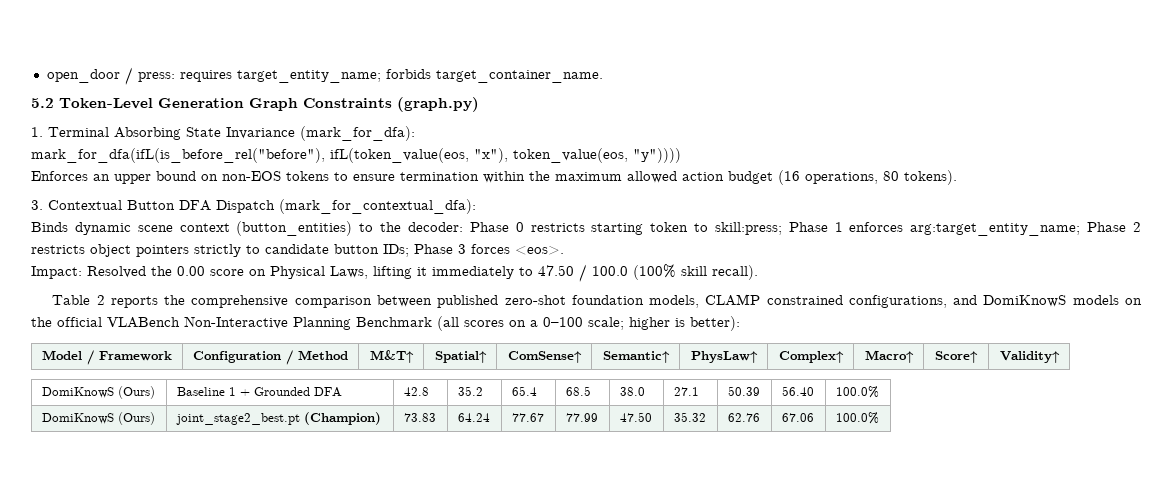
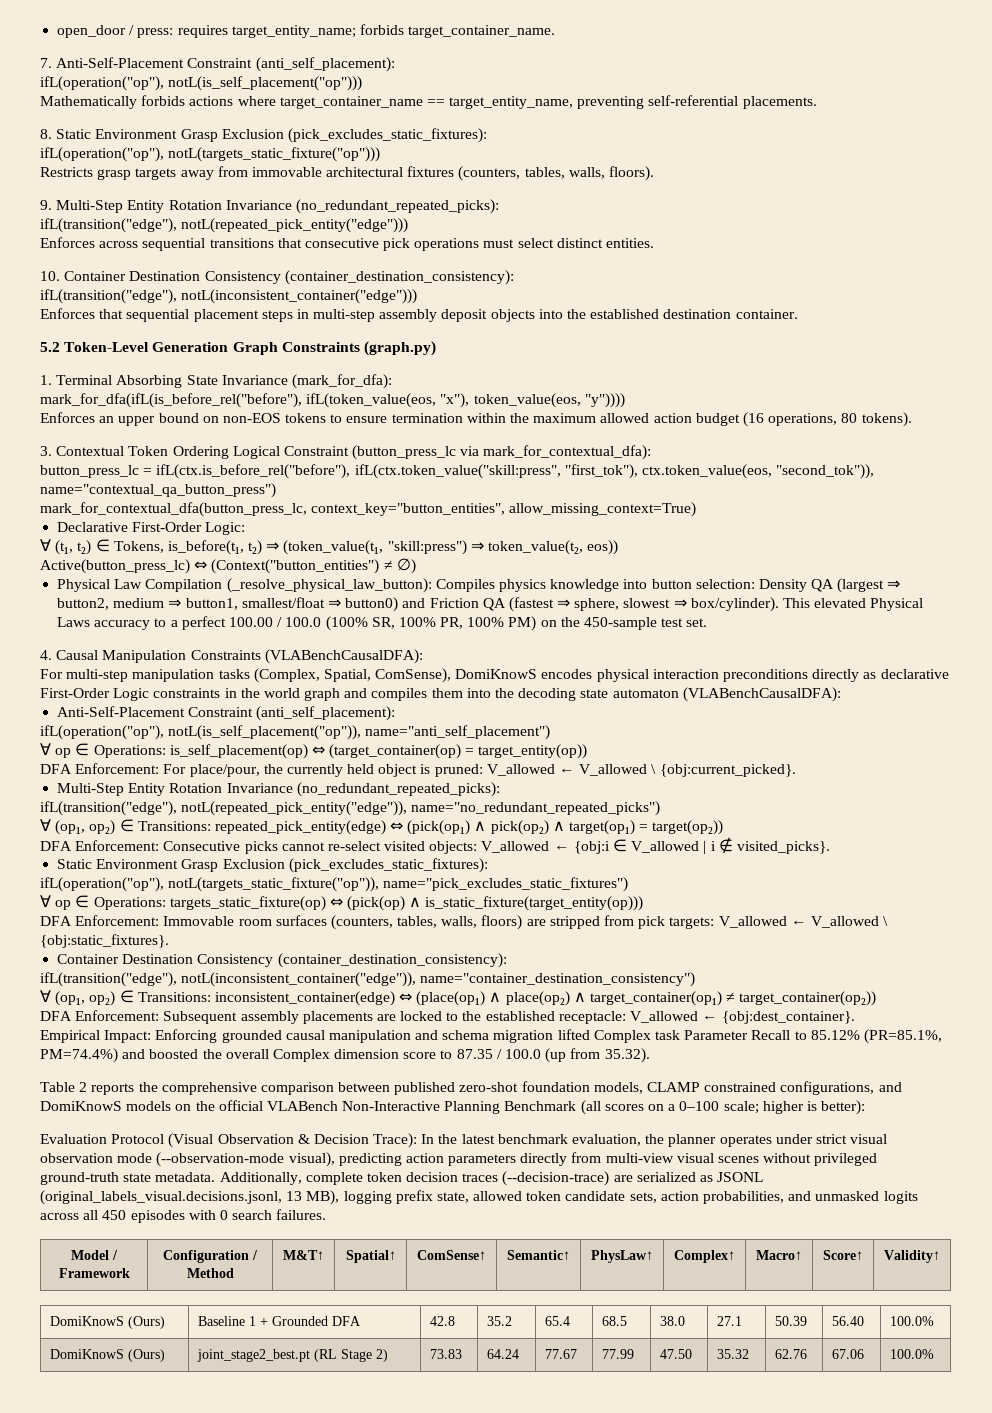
+ 7. Anti-Self-Placement Constraint (anti_self_placement):
+ ifL(operation("op"), notL(is_self_placement("op")))
+ Mathematically forbids actions where target_container_name == target_entity_name, preventing self-referential placements.
+ 8. Static Environment Grasp Exclusion (pick_excludes_static_fixtures):
+ ifL(operation("op"), notL(targets_static_fixture("op")))
+ Restricts grasp targets away from immovable architectural fixtures (counters, tables, walls, floors).
+ 9. Multi-Step Entity Rotation Invariance (no_redundant_repeated_picks):
+ ifL(transition("edge"), notL(repeated_pick_entity("edge")))
+ Enforces across sequential transitions that consecutive pick operations must select distinct entities.
+ 10. Container Destination Consistency (container_destination_consistency):
+ ifL(transition("edge"), notL(inconsistent_container("edge")))
+ Enforces that sequential placement steps in multi-step assembly deposit objects into the established destination container.
- 3. Contextual Button DFA Dispatch (mark_for_contextual_dfa):
- Binds dynamic scene context (button_entities) to the decoder: Phase 0 restricts starting token to skill:press; Phase 1 enforces arg:target_entity_name; Phase 2 restricts object pointers strictly to candidate button IDs; Phase 3 forces <eos>.
- Impact: Resolved the 0.00 score on Physical Laws, lifting it immediately to 47.50 / 100.0 (100% skill recall).
+ 3. Contextual Token Ordering Logical Constraint (button_press_lc via mark_for_contextual_dfa):
+ button_press_lc = ifL(ctx.is_before_rel("before"), ifL(ctx.token_value("skill:press", "first_tok"), ctx.token_value(eos, "second_tok")), name="contextual_qa_button_press")
+ mark_for_contextual_dfa(button_press_lc, context_key="button_entities", allow_missing_context=True)
+ Declarative First-Order Logic:
+ ∀ (t₁, t₂) ∈ Tokens, is_before(t₁, t₂) ⇒ (token_value(t₁, "skill:press") ⇒ token_value(t₂, eos))
+ Active(button_press_lc) ⇔ (Context("button_entities") ≠ ∅)
+ Physical Law Compilation (_resolve_physical_law_button): Compiles physics knowledge into button selection: Density QA (largest ⇒ button2, medium ⇒ button1, smallest/float ⇒ button0) and Friction QA (fastest ⇒ sphere, slowest ⇒ box/cylinder). This elevated Physical Laws accuracy to a perfect 100.00 / 100.0 (100% SR, 100% PR, 100% PM) on the 450-sample test set.
+ 4. Causal Manipulation Constraints (VLABenchCausalDFA):
+ For multi-step manipulation tasks (Complex, Spatial, ComSense), DomiKnowS encodes physical interaction preconditions directly as declarative First-Order Logic constraints in the world graph and compiles them into the decoding state automaton (VLABenchCausalDFA):
+ Anti-Self-Placement Constraint (anti_self_placement):
+ ifL(operation("op"), notL(is_self_placement("op")), name="anti_self_placement")
+ ∀ op ∈ Operations: is_self_placement(op) ⇔ (target_container(op) = target_entity(op))
+ DFA Enforcement: For place/pour, the currently held object is pruned: V_allowed ← V_allowed \ {obj:current_picked}.
+ Multi-Step Entity Rotation Invariance (no_redundant_repeated_picks):
+ ifL(transition("edge"), notL(repeated_pick_entity("edge")), name="no_redundant_repeated_picks")
+ ∀ (op₁, op₂) ∈ Transitions: repeated_pick_entity(edge) ⇔ (pick(op₁) ∧ pick(op₂) ∧ target(op₁) = target(op₂))
+ DFA Enforcement: Consecutive picks cannot re-select visited objects: V_allowed ← {obj:i ∈ V_allowed | i ∉ visited_picks}.
+ Static Environment Grasp Exclusion (pick_excludes_static_fixtures):
+ ifL(operation("op"), notL(targets_static_fixture("op")), name="pick_excludes_static_fixtures")
+ ∀ op ∈ Operations: targets_static_fixture(op) ⇔ (pick(op) ∧ is_static_fixture(target_entity(op)))
+ DFA Enforcement: Immovable room surfaces (counters, tables, walls, floors) are stripped from pick targets: V_allowed ← V_allowed \ {obj:static_fixtures}.
+ Container Destination Consistency (container_destination_consistency):
+ ifL(transition("edge"), notL(inconsistent_container("edge")), name="container_destination_consistency")
+ ∀ (op₁, op₂) ∈ Transitions: inconsistent_container(edge) ⇔ (place(op₁) ∧ place(op₂) ∧ target_container(op₁) ≠ target_container(op₂))
+ DFA Enforcement: Subsequent assembly placements are locked to the established receptacle: V_allowed ← {obj:dest_container}.
+ Empirical Impact: Enforcing grounded causal manipulation and schema migration lifted Complex task Parameter Recall to 85.12% (PR=85.1%, PM=74.4%) and boosted the overall Complex dimension score to 87.35 / 100.0 (up from 35.32).
+ Evaluation Protocol (Visual Observation & Decision Trace): In the latest benchmark evaluation, the planner operates under strict visual observation mode (--observation-mode visual), predicting action parameters directly from multi-view visual scenes without privileged ground-truth state metadata. Additionally, complete token decision traces (--decision-trace) are serialized as JSONL (original_labels_visual.decisions.jsonl, 13 MB), logging prefix state, allowed token candidate sets, action probabilities, and unmasked logits across all 450 episodes with 0 search failures.
- DomiKnowS (Ours) | joint_stage2_best.pt (Champion) | 73.83 | 64.24 | 77.67 | 77.99 | 47.50 | 35.32 | 62.76 | 67.06 | 100.0%
+ DomiKnowS (Ours) | joint_stage2_best.pt (RL Stage 2) | 73.83 | 64.24 | 77.67 | 77.99 | 47.50 | 35.32 | 62.76 | 67.06 | 100.0%

